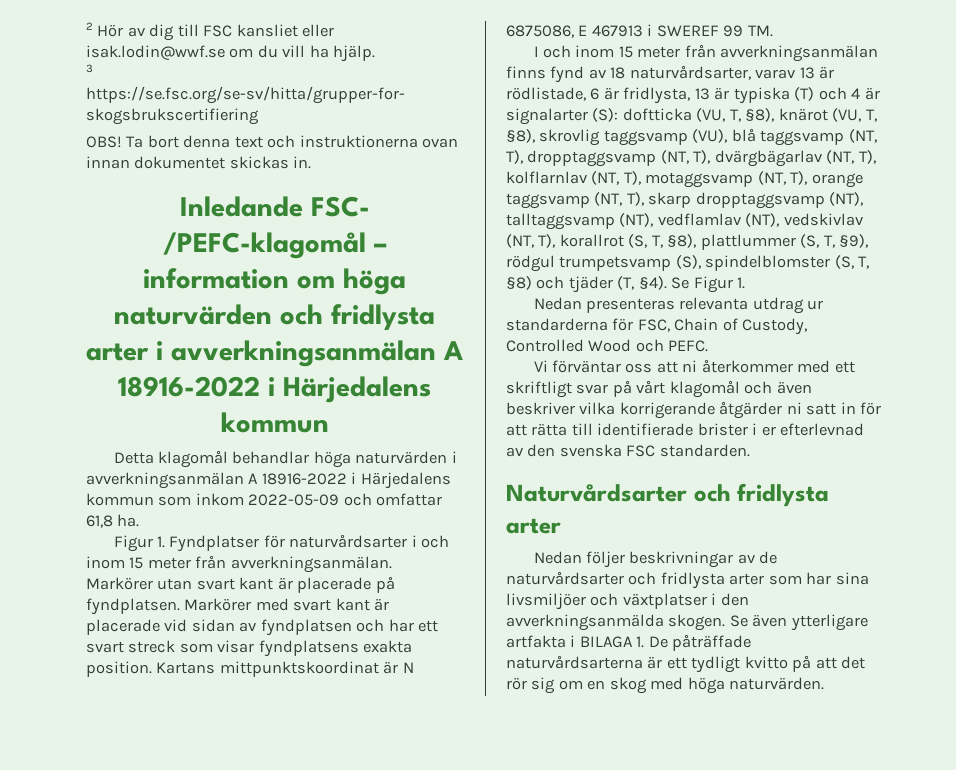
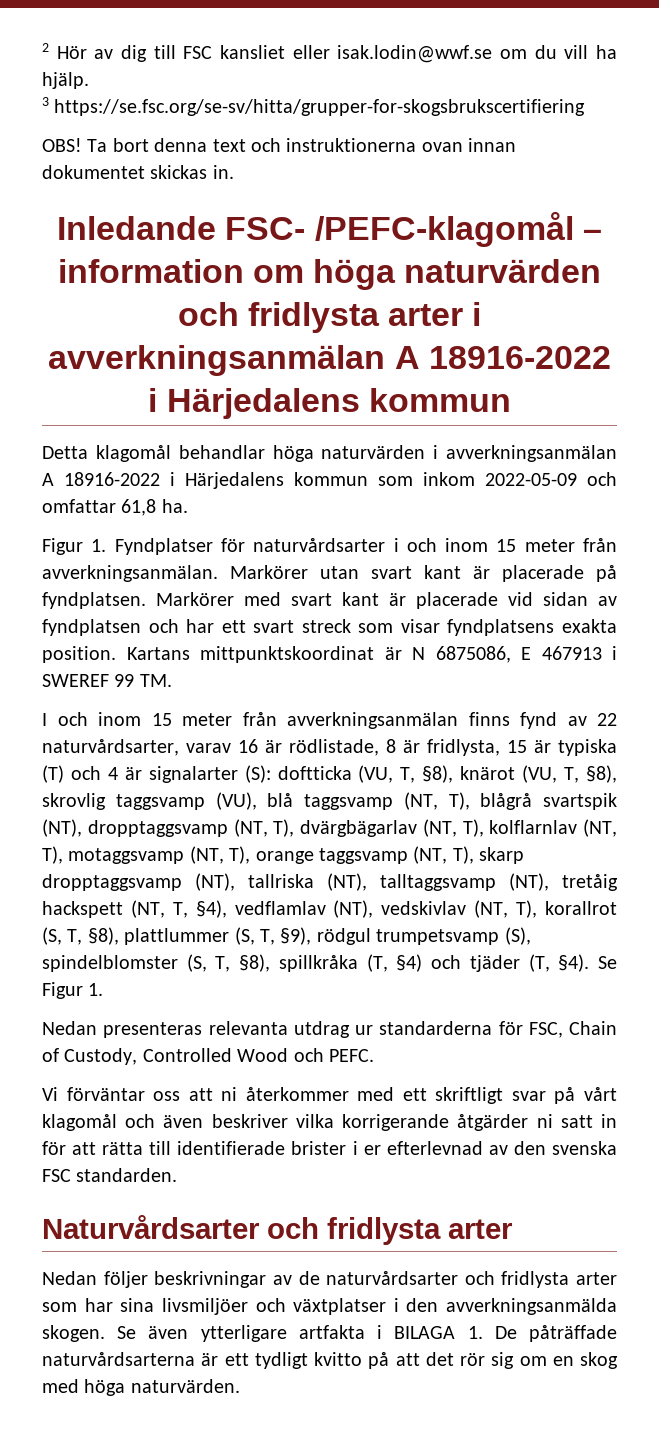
- I och inom 15 meter från avverkningsanmälan finns fynd av 18 naturvårdsarter, varav 13 är rödlistade, 6 är fridlysta, 13 är typiska (T) och 4 är signalarter (S):
+ I och inom 15 meter från avverkningsanmälan finns fynd av 22 naturvårdsarter, varav 16 är rödlistade, 8 är fridlysta, 15 är typiska (T) och 4 är signalarter (S):
- doftticka (VU, T, §8), knärot (VU, T, §8), skrovlig taggsvamp (VU), blå taggsvamp (NT, T), dropptaggsvamp (NT, T), dvärgbägarlav (NT, T), kolflarnlav (NT, T), motaggsvamp (NT, T), orange taggsvamp (NT, T), skarp dropptaggsvamp (NT), talltaggsvamp (NT), vedflamlav (NT), vedskivlav (NT, T), korallrot (S, T, §8), plattlummer (S, T, §9), rödgul trumpetsvamp (S), spindelblomster (S, T, §8) och tjäder (T, §4).
+ doftticka (VU, T, §8), knärot (VU, T, §8), skrovlig taggsvamp (VU), blå taggsvamp (NT, T), blågrå svartspik (NT), dropptaggsvamp (NT, T), dvärgbägarlav (NT, T), kolflarnlav (NT, T), motaggsvamp (NT, T), orange taggsvamp (NT, T), skarp dropptaggsvamp (NT), tallriska (NT), talltaggsvamp (NT), tretåig hackspett (NT, T, §4), vedflamlav (NT), vedskivlav (NT, T), korallrot (S, T, §8), plattlummer (S, T, §9), rödgul trumpetsvamp (S), spindelblomster (S, T, §8), spillkråka (T, §4) och tjäder (T, §4).

